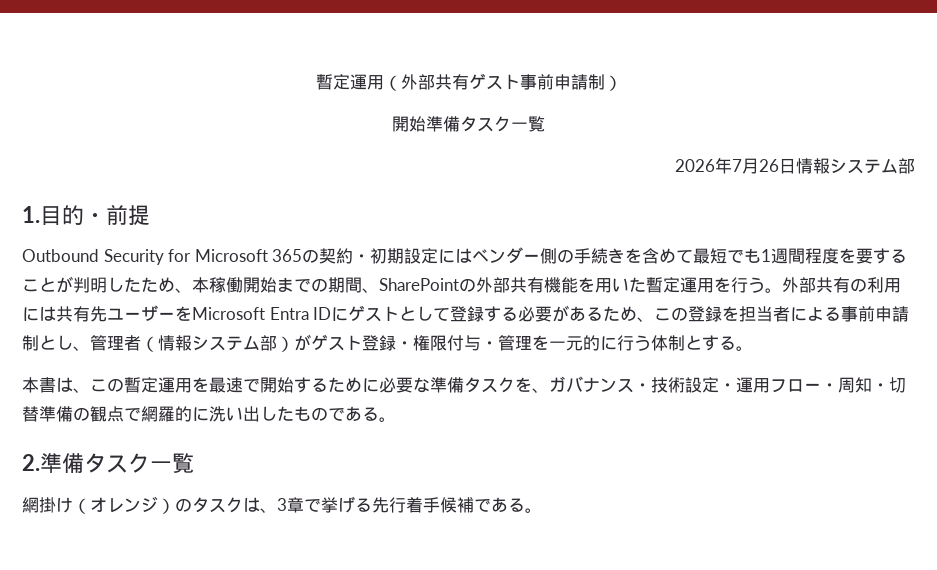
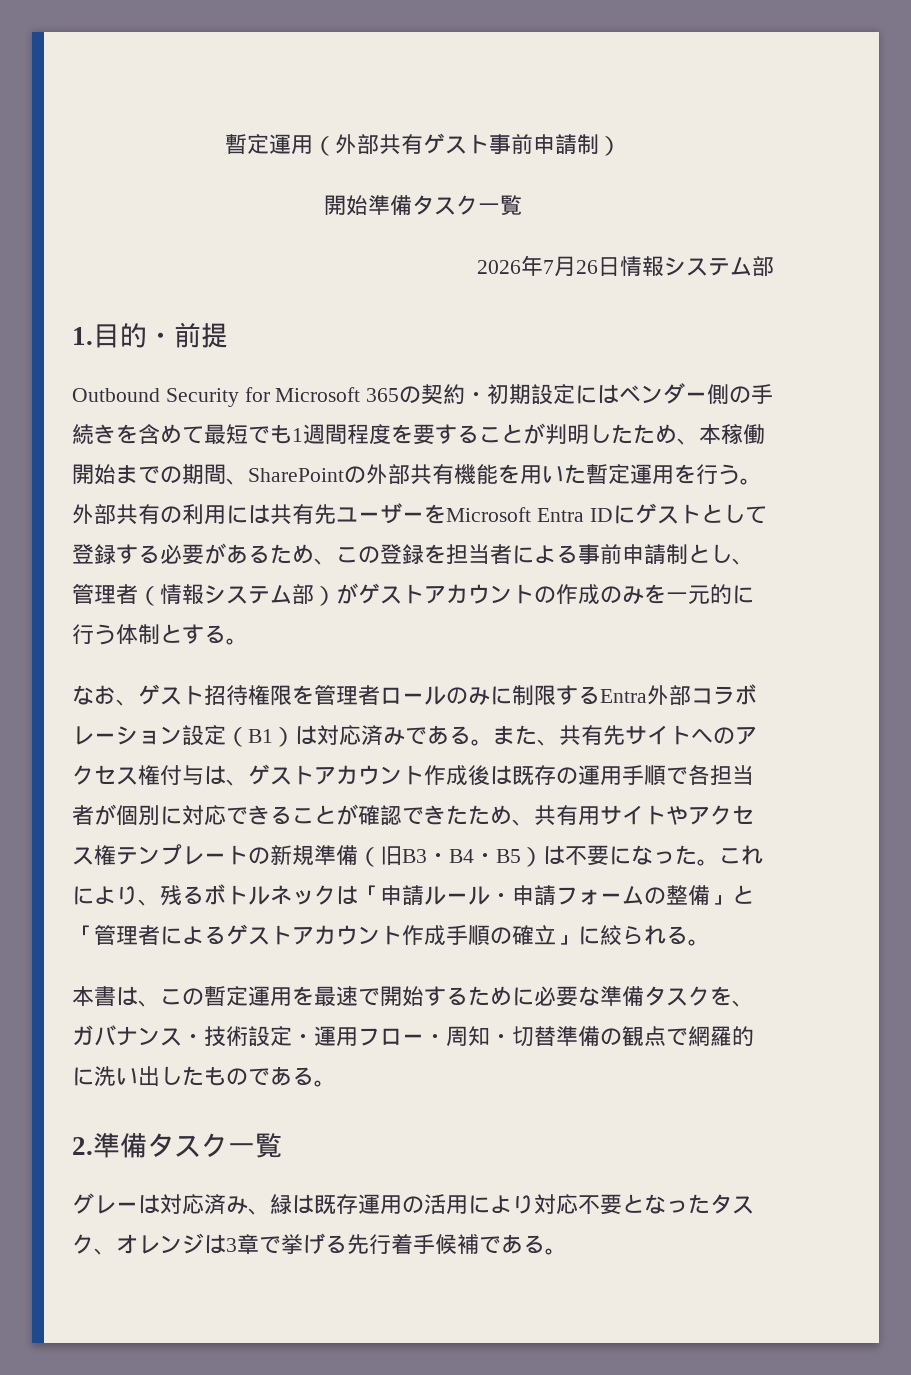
- 外部共有の利用には共有先ユーザーをMicrosoft Entra IDにゲストとして登録する必要があるため、この登録を担当者による事前申請制とし、管理者（情報システム部）がゲスト登録・権限付与・管理を一元的に行う体制とする。
+ 外部共有の利用には共有先ユーザーをMicrosoft Entra IDにゲストとして登録する必要があるため、この登録を担当者による事前申請制とし、管理者（情報システム部）がゲストアカウントの作成のみを一元的に行う体制とする。
+ なお、ゲスト招待権限を管理者ロールのみに制限するEntra外部コラボレーション設定（B1）は対応済みである。また、共有先サイトへのアクセス権付与は、ゲストアカウント作成後は既存の運用手順で各担当者が個別に対応できることが確認できたため、共有用サイトやアクセス権テンプレートの新規準備（旧B3・B4・B5）は不要になった。これにより、残るボトルネックは「申請ルール・申請フォームの整備」と「管理者によるゲストアカウント作成手順の確立」に絞られる。
- 網掛け（オレンジ）のタスクは、3章で挙げる先行着手候補である。
+ グレーは対応済み、緑は既存運用の活用により対応不要となったタスク、オレンジは3章で挙げる先行着手候補である。

